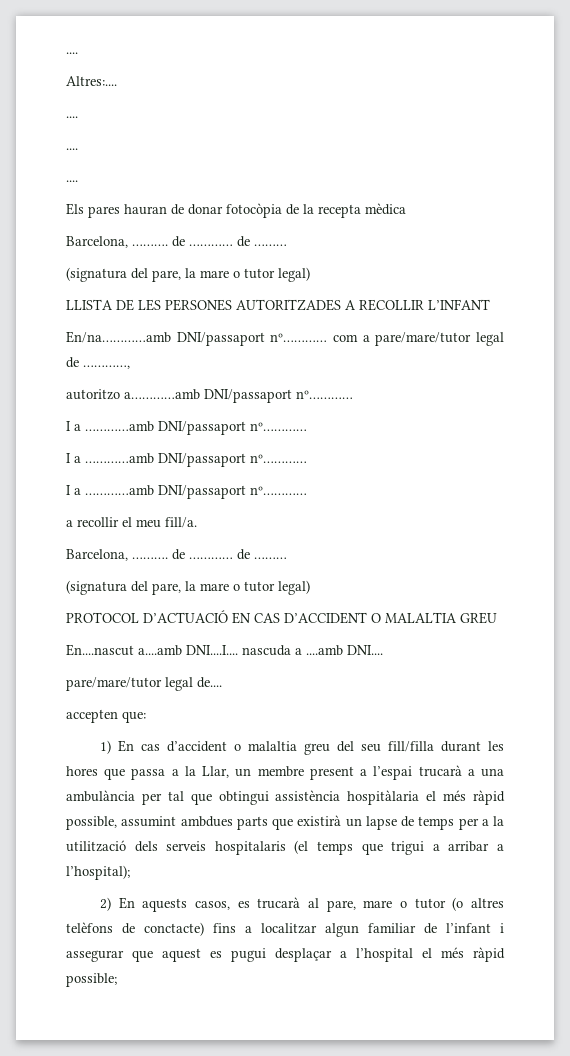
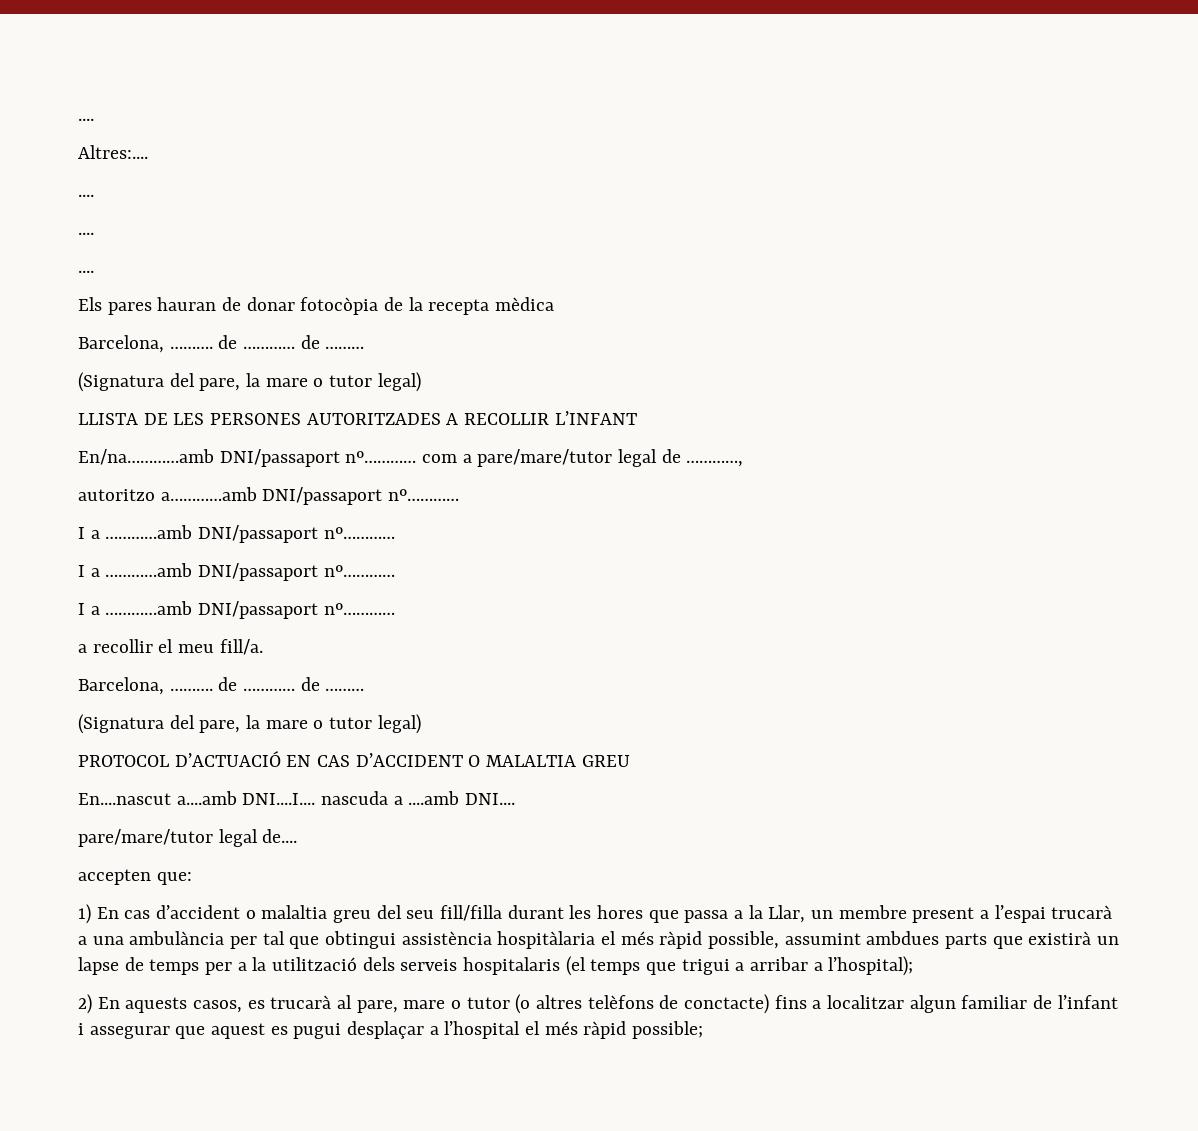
  Els pares hauran de donar fotocòpia de la recepta mèdica
  Barcelona, ………. de ………… de ………
- (signatura del pare, la mare o tutor legal)
+ (Signatura del pare, la mare o tutor legal)
  a recollir el meu fill/a.
  Barcelona, ………. de ………… de ………
- (signatura del pare, la mare o tutor legal)
+ (Signatura del pare, la mare o tutor legal)

